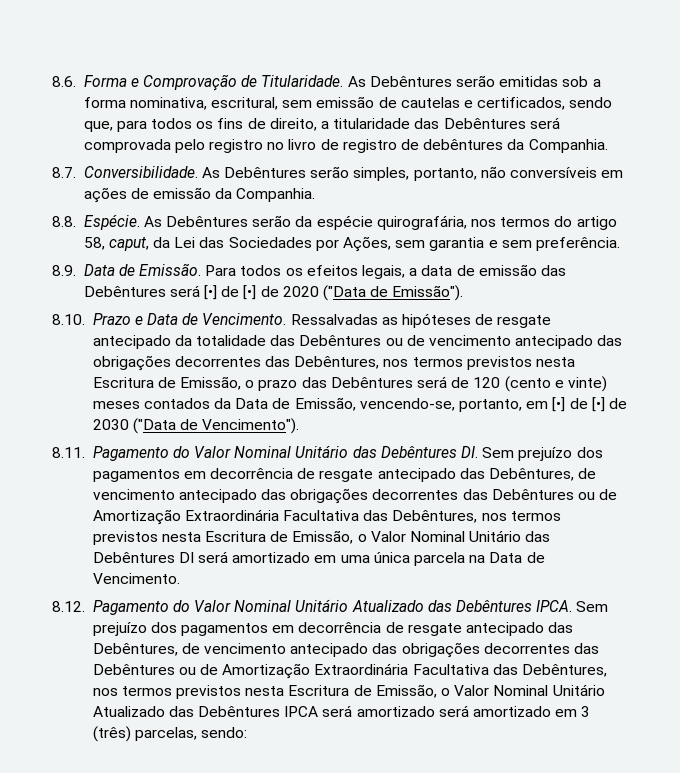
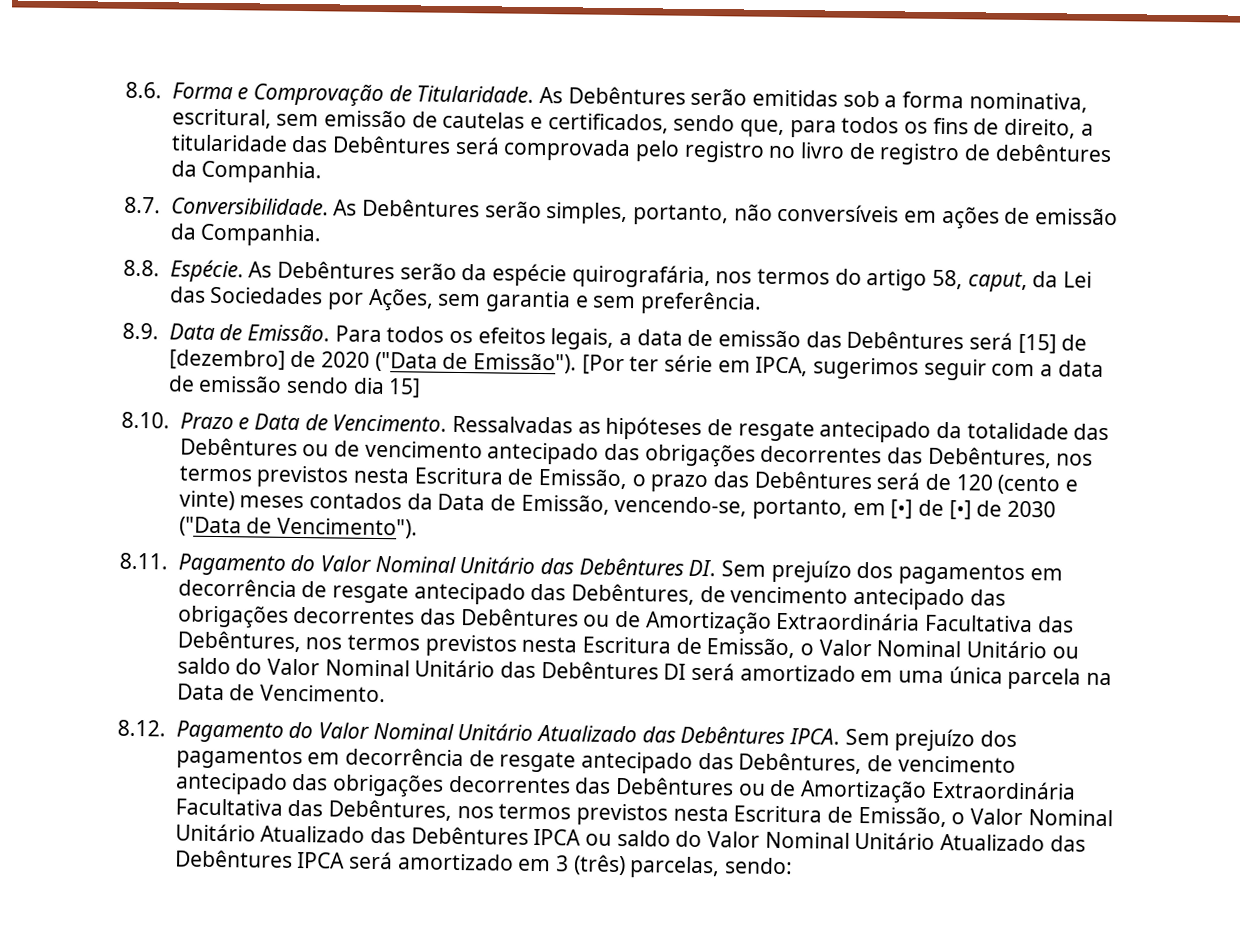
- Para todos os efeitos legais, a data de emissão das Debêntures será [•] de [•] de 2020 ("Data de Emissão").
+ Para todos os efeitos legais, a data de emissão das Debêntures será [15] de [dezembro] de 2020 ("Data de Emissão"). [Por ter série em IPCA, sugerimos seguir com a data de emissão sendo dia 15]
- 8.11. Pagamento do Valor Nominal Unitário das Debêntures DI. Sem prejuízo dos pagamentos em decorrência de resgate antecipado das Debêntures, de vencimento antecipado das obrigações decorrentes das Debêntures ou de Amortização Extraordinária Facultativa das Debêntures, nos termos previstos nesta Escritura de Emissão, o Valor Nominal Unitário das Debêntures DI será amortizado em uma única parcela na Data de Vencimento.
+ 8.11. Pagamento do Valor Nominal Unitário das Debêntures DI. Sem prejuízo dos pagamentos em decorrência de resgate antecipado das Debêntures, de vencimento antecipado das obrigações decorrentes das Debêntures ou de Amortização Extraordinária Facultativa das Debêntures, nos termos previstos nesta Escritura de Emissão, o Valor Nominal Unitário ou saldo do Valor Nominal Unitário das Debêntures DI será amortizado em uma única parcela na Data de Vencimento.
- Sem prejuízo dos pagamentos em decorrência de resgate antecipado das Debêntures, de vencimento antecipado das obrigações decorrentes das Debêntures ou de Amortização Extraordinária Facultativa das Debêntures, nos termos previstos nesta Escritura de Emissão, o Valor Nominal Unitário Atualizado das Debêntures IPCA será amortizado será amortizado em 3 (três) parcelas, sendo:
+ Sem prejuízo dos pagamentos em decorrência de resgate antecipado das Debêntures, de vencimento antecipado das obrigações decorrentes das Debêntures ou de Amortização Extraordinária Facultativa das Debêntures, nos termos previstos nesta Escritura de Emissão, o Valor Nominal Unitário Atualizado das Debêntures IPCA ou saldo do Valor Nominal Unitário Atualizado das Debêntures IPCA será amortizado em 3 (três) parcelas, sendo:

